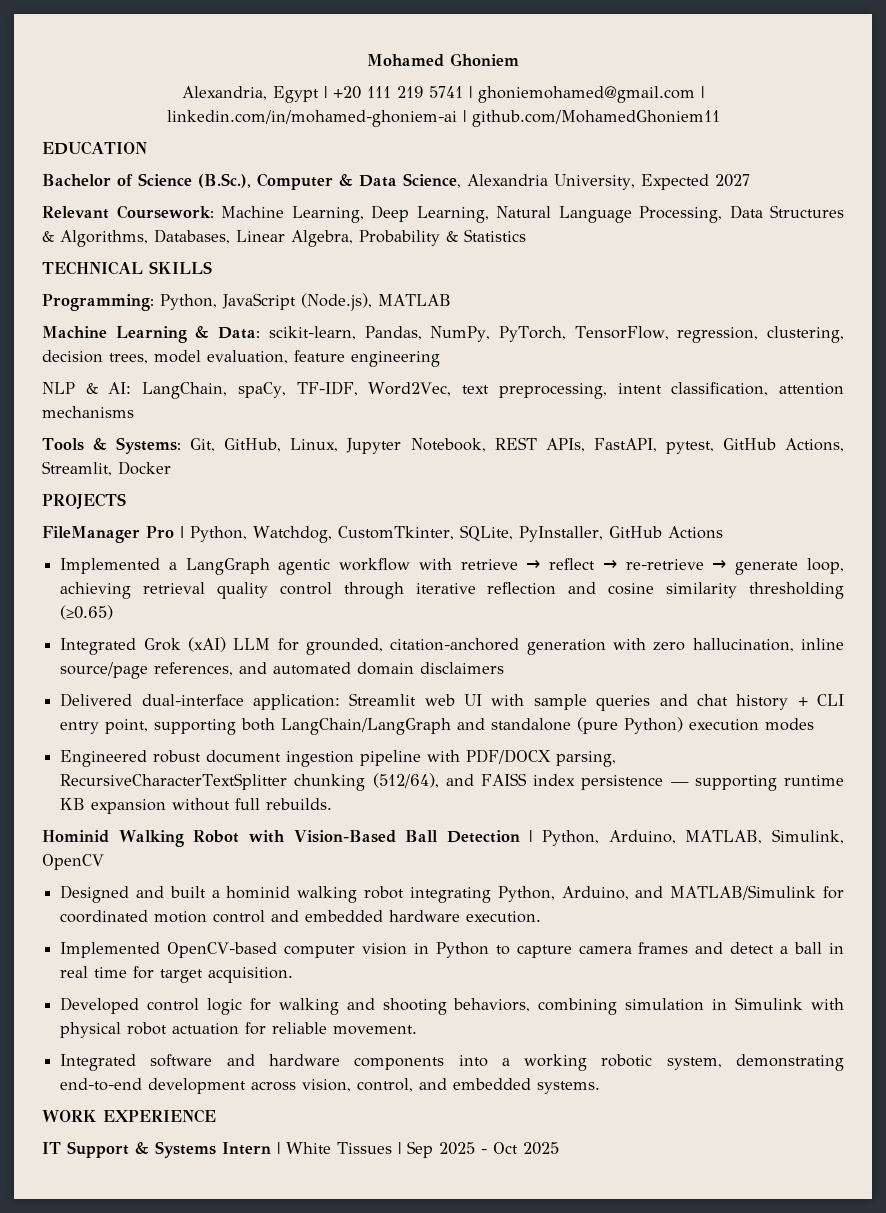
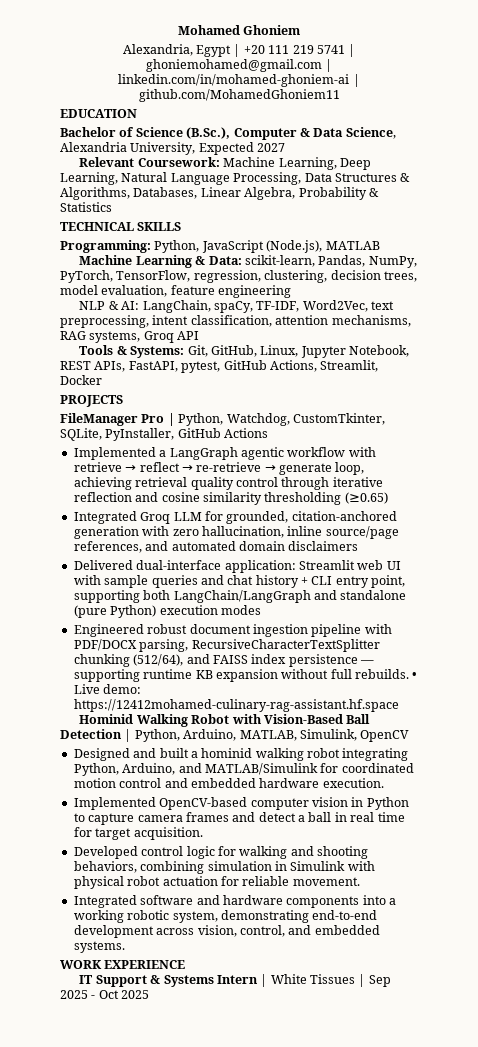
- NLP & AI: LangChain, spaCy, TF-IDF, Word2Vec, text preprocessing, intent classification, attention mechanisms
+ NLP & AI: LangChain, spaCy, TF-IDF, Word2Vec, text preprocessing, intent classification, attention mechanisms, RAG systems, Groq API
- Integrated Grok (xAI) LLM for grounded, citation-anchored generation with zero hallucination, inline source/page references, and automated domain disclaimers
+ Integrated Groq LLM for grounded, citation-anchored generation with zero hallucination, inline source/page references, and automated domain disclaimers
+ • Live demo: https://12412mohamed-culinary-rag-assistant.hf.space

